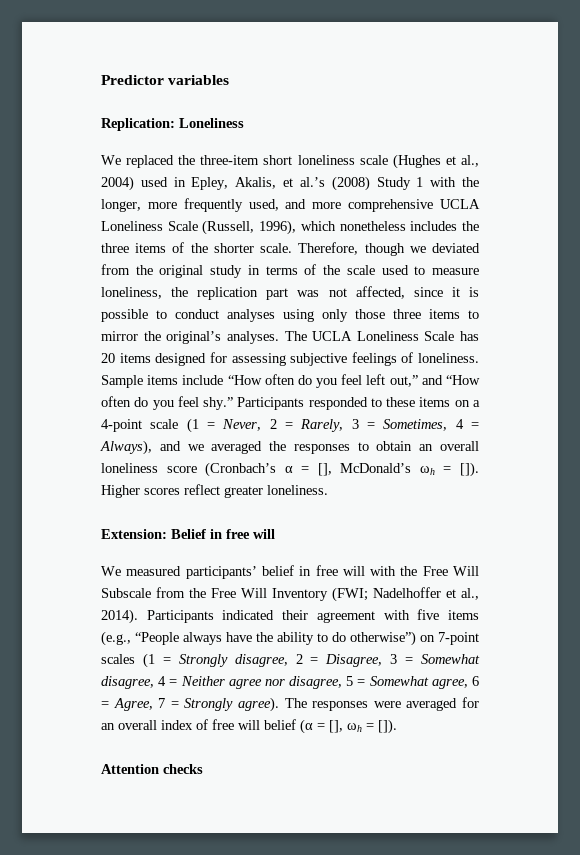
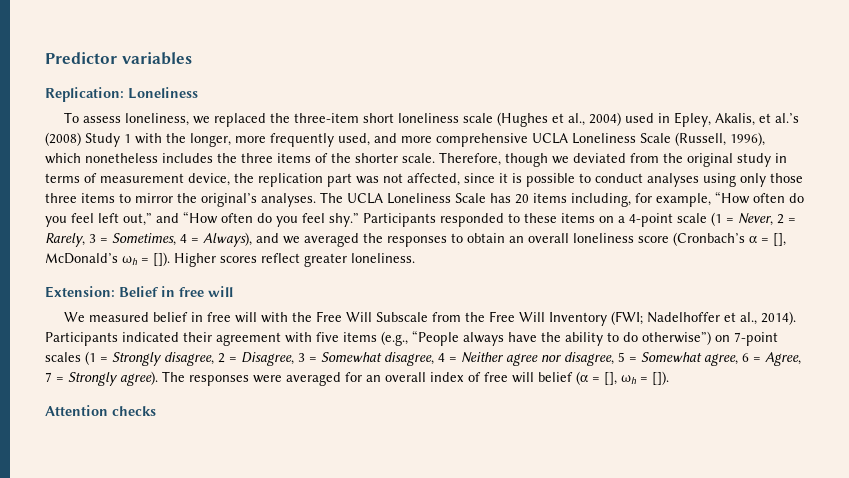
- We replaced the three-item short loneliness scale (Hughes et al., 2004) used in Epley, Akalis, et al.’s (2008) Study 1 with the longer, more frequently used, and more comprehensive UCLA Loneliness Scale (Russell, 1996), which nonetheless includes the three items of the shorter scale.
+ To assess loneliness, we replaced the three-item short loneliness scale (Hughes et al., 2004) used in Epley, Akalis, et al.’s (2008) Study 1 with the longer, more frequently used, and more comprehensive UCLA Loneliness Scale (Russell, 1996), which nonetheless includes the three items of the shorter scale.
- Therefore, though we deviated from the original study in terms of the scale used to measure loneliness, the replication part was not affected, since it is possible to conduct analyses using only those three items to mirror the original’s analyses.
+ Therefore, though we deviated from the original study in terms of measurement device, the replication part was not affected, since it is possible to conduct analyses using only those three items to mirror the original’s analyses.
- The UCLA Loneliness Scale has 20 items designed for assessing subjective feelings of loneliness. Sample items include “How often do you feel left out,” and “How often do you feel shy.”
+ The UCLA Loneliness Scale has 20 items including, for example, “How often do you feel left out,” and “How often do you feel shy.”
- We measured participants’ belief in free will with the Free Will Subscale from the Free Will Inventory (FWI; Nadelhoffer et al., 2014).
+ We measured belief in free will with the Free Will Subscale from the Free Will Inventory (FWI; Nadelhoffer et al., 2014).

